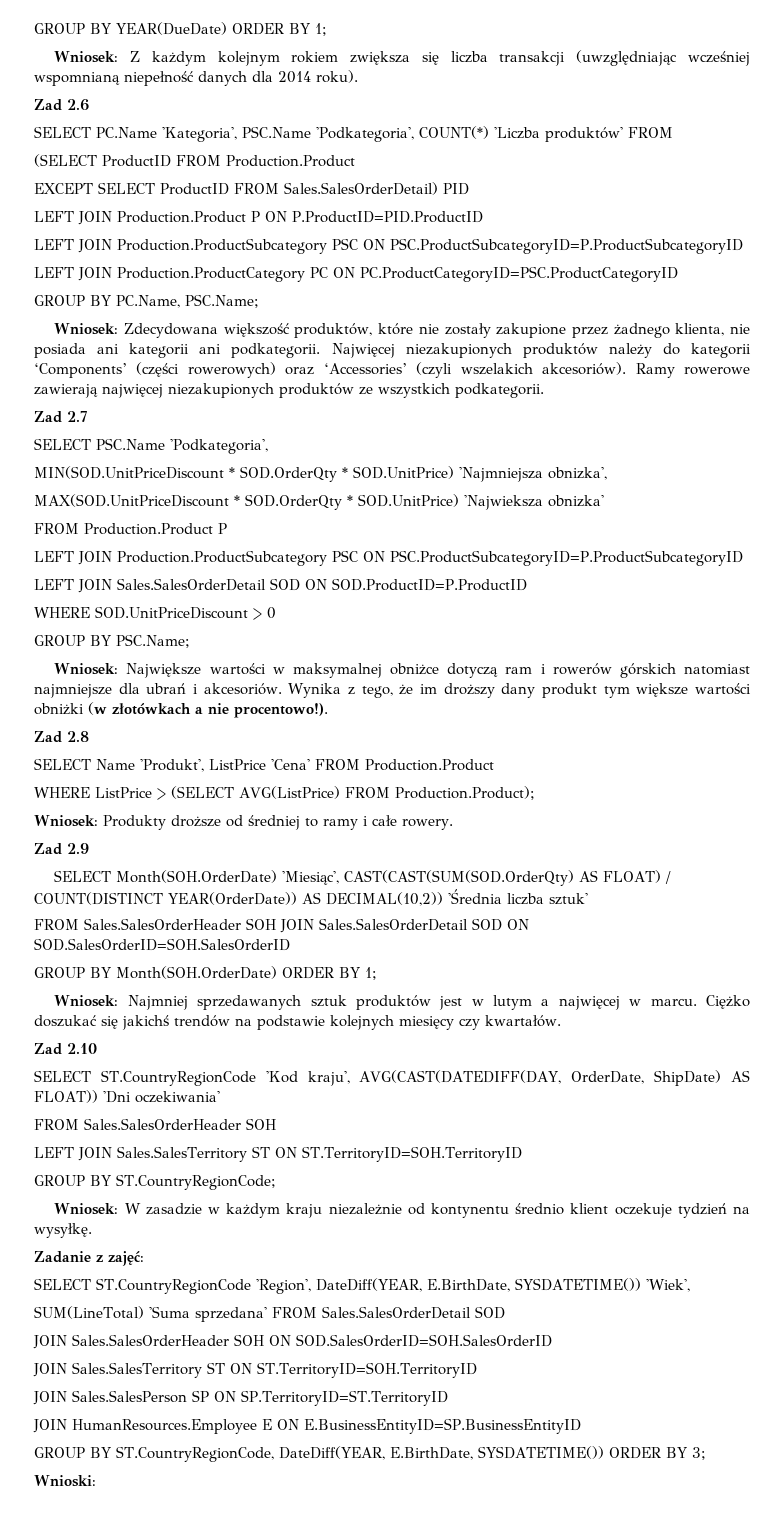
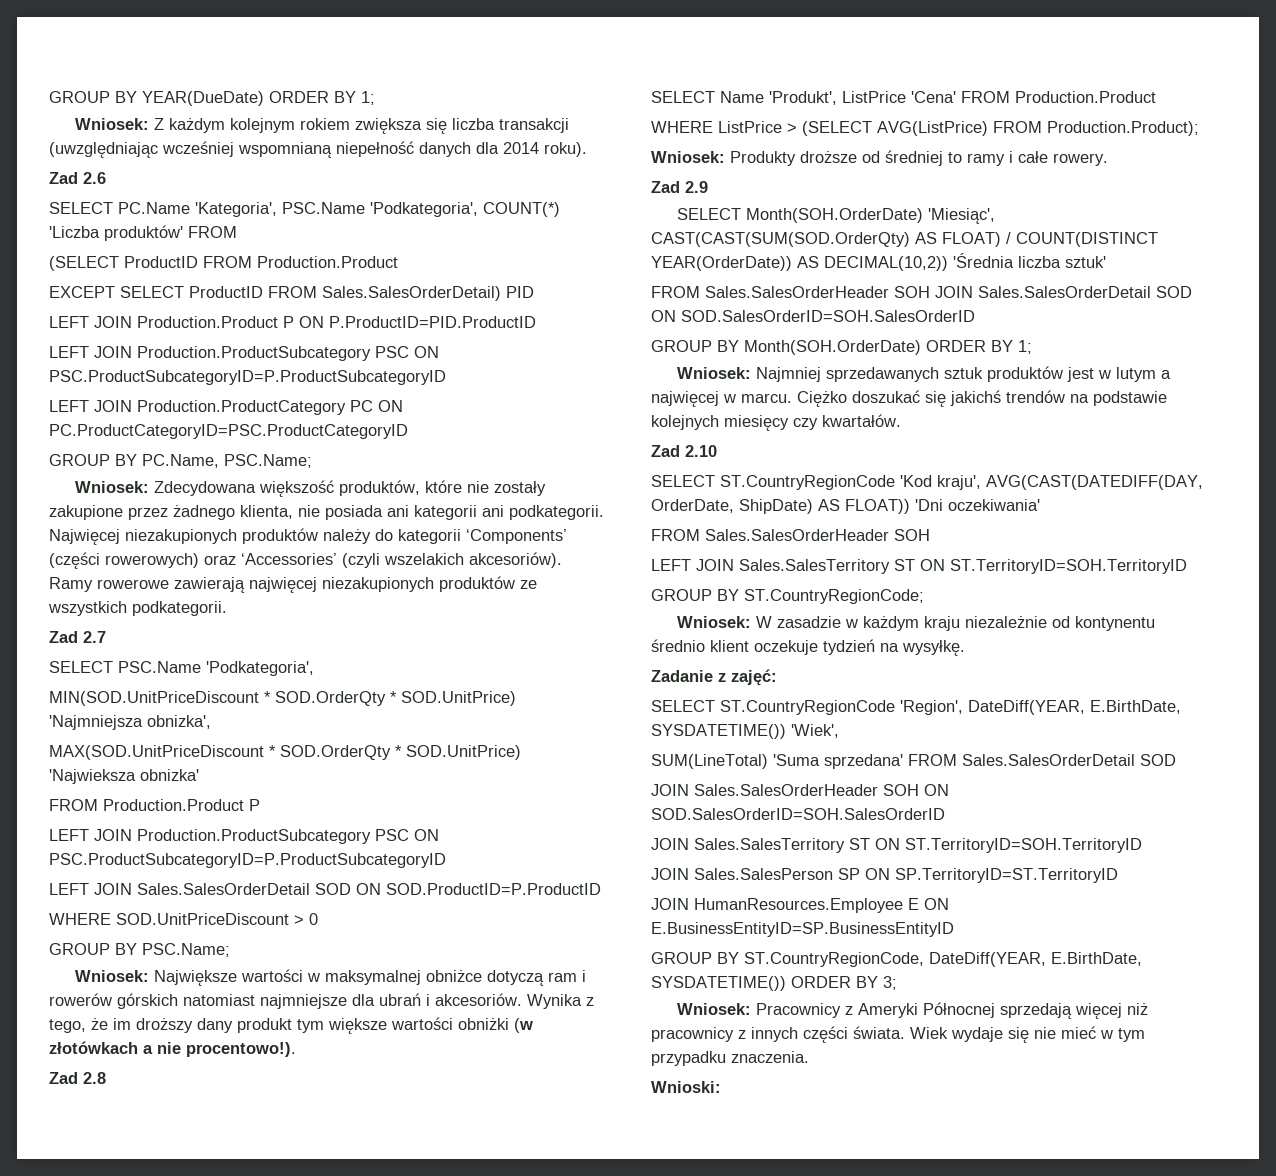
+ Wniosek: Pracownicy z Ameryki Północnej sprzedają więcej niż pracownicy z innych części świata. Wiek wydaje się nie mieć w tym przypadku znaczenia.

